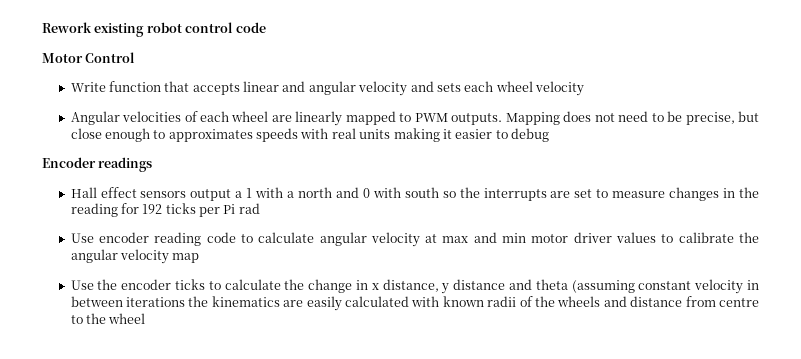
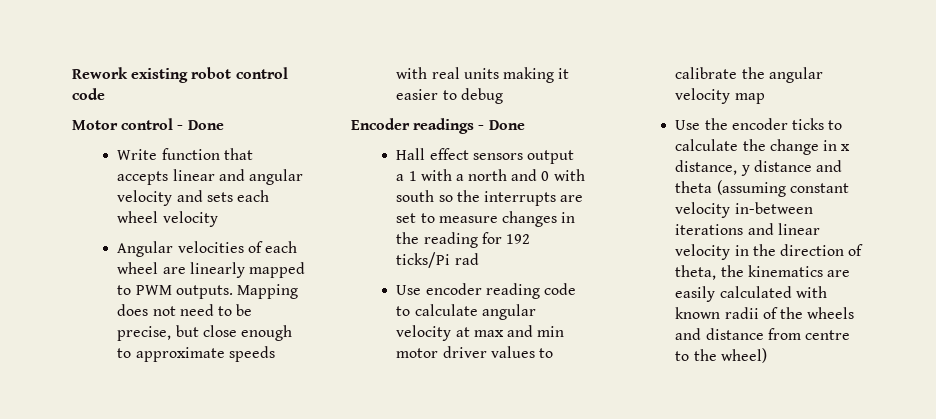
- Motor Control
+ Motor control - Done
- Mapping does not need to be precise, but close enough to approximates speeds with real units making it easier to debug
+ Mapping does not need to be precise, but close enough to approximate speeds with real units making it easier to debug
- Encoder readings
+ Encoder readings - Done
- Hall effect sensors output a 1 with a north and 0 with south so the interrupts are set to measure changes in the reading for 192 ticks per Pi rad
+ Hall effect sensors output a 1 with a north and 0 with south so the interrupts are set to measure changes in the reading for 192 ticks/Pi rad
- Use the encoder ticks to calculate the change in x distance, y distance and theta (assuming constant velocity in between iterations the kinematics are easily calculated with known radii of the wheels and distance from centre to the wheel
+ Use the encoder ticks to calculate the change in x distance, y distance and theta (assuming constant velocity in-between iterations and linear velocity in the direction of theta, the kinematics are easily calculated with known radii of the wheels and distance from centre to the wheel)

